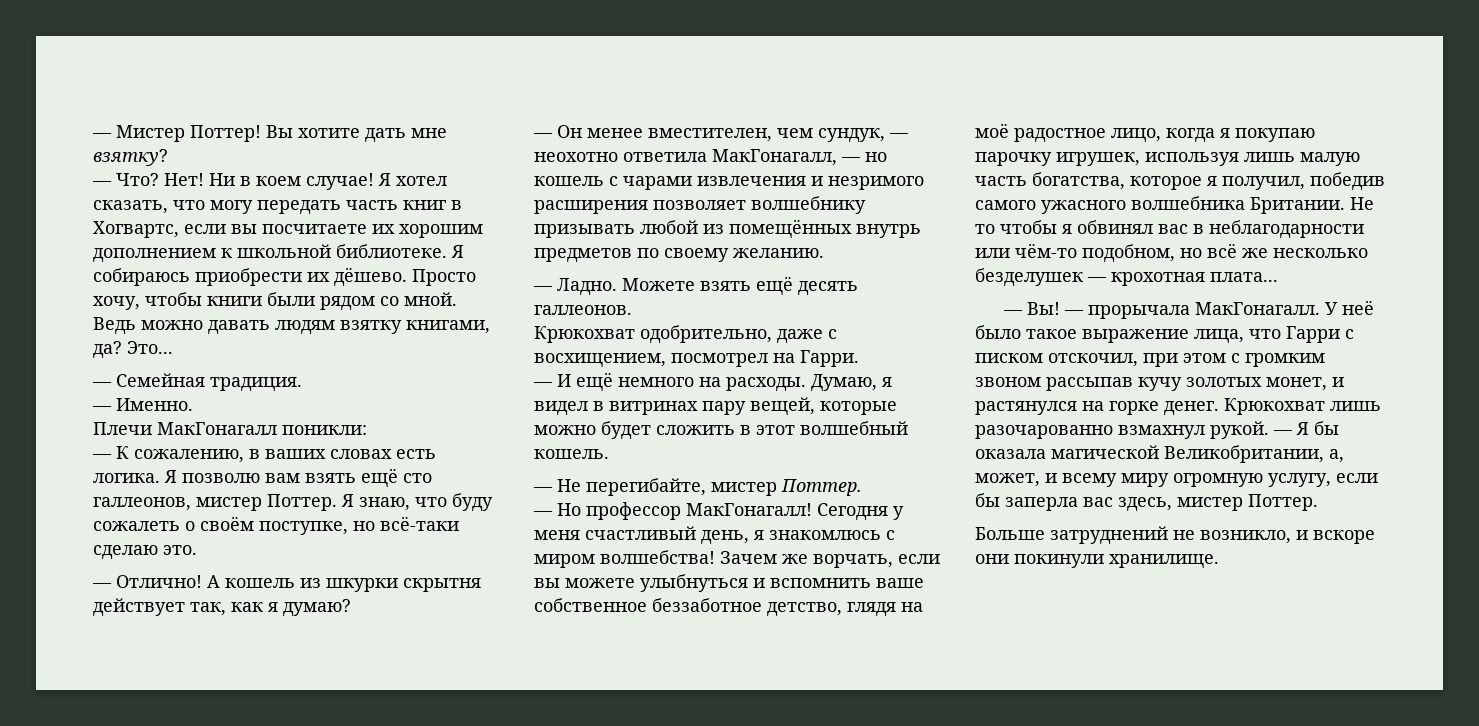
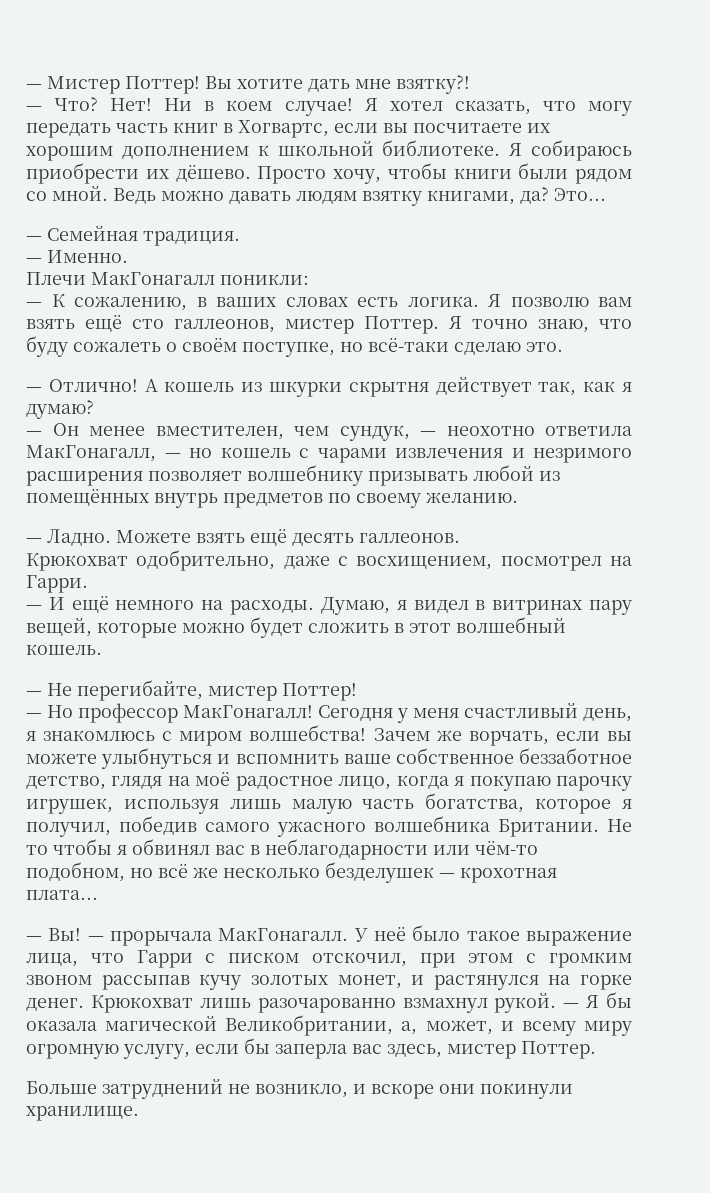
- Вы хотите дать мне взятку?
+ Вы хотите дать мне взятку?!
- Я знаю, что буду сожалеть о своём поступке, но всё-таки сделаю это.
+ Я точно знаю, что буду сожалеть о своём поступке, но всё-таки сделаю это.
- — Не перегибайте, мистер Поттер.
+ — Не перегибайте, мистер Поттер!

